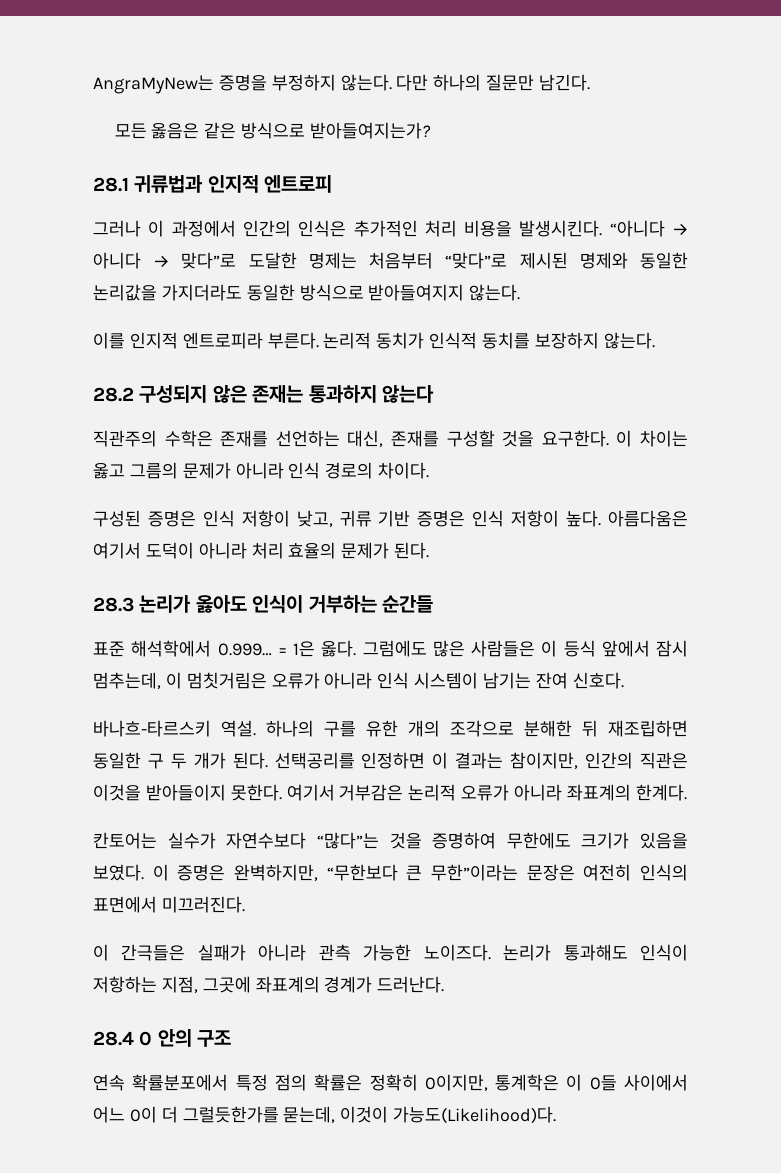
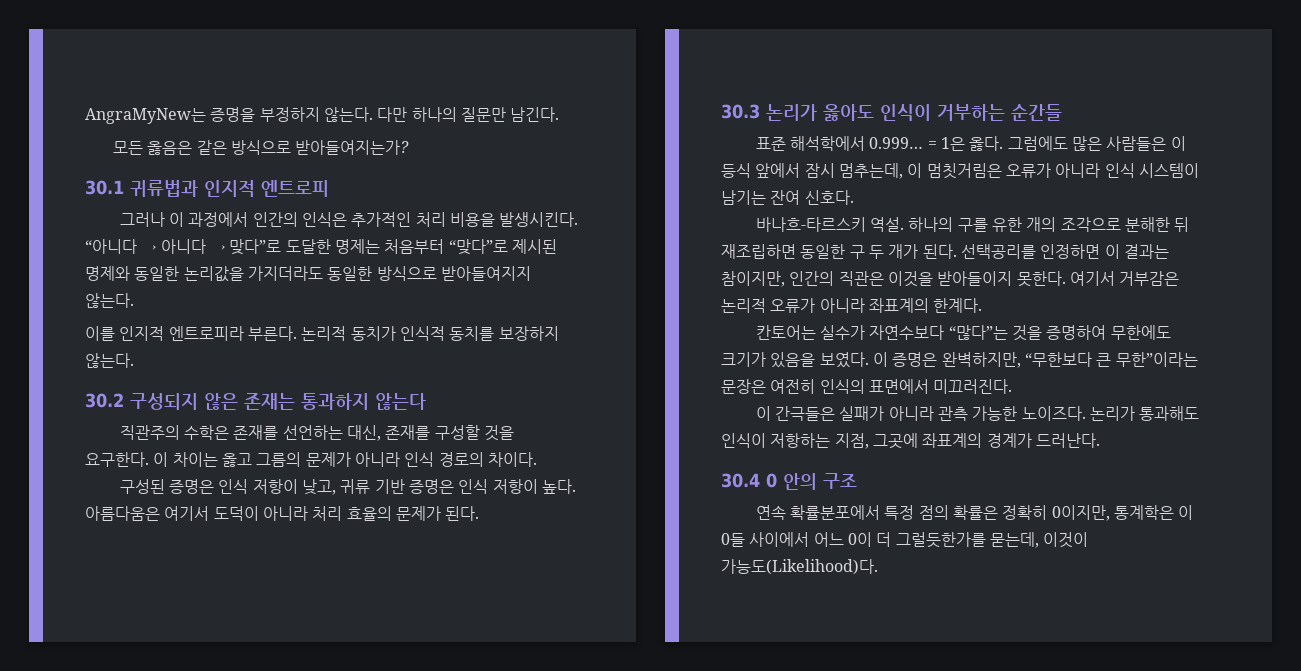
- 28.1 귀류법과 인지적 엔트로피
+ 30.1 귀류법과 인지적 엔트로피
- 28.2 구성되지 않은 존재는 통과하지 않는다
+ 30.2 구성되지 않은 존재는 통과하지 않는다
- 28.3 논리가 옳아도 인식이 거부하는 순간들
+ 30.3 논리가 옳아도 인식이 거부하는 순간들
- 28.4 0 안의 구조
+ 30.4 0 안의 구조

